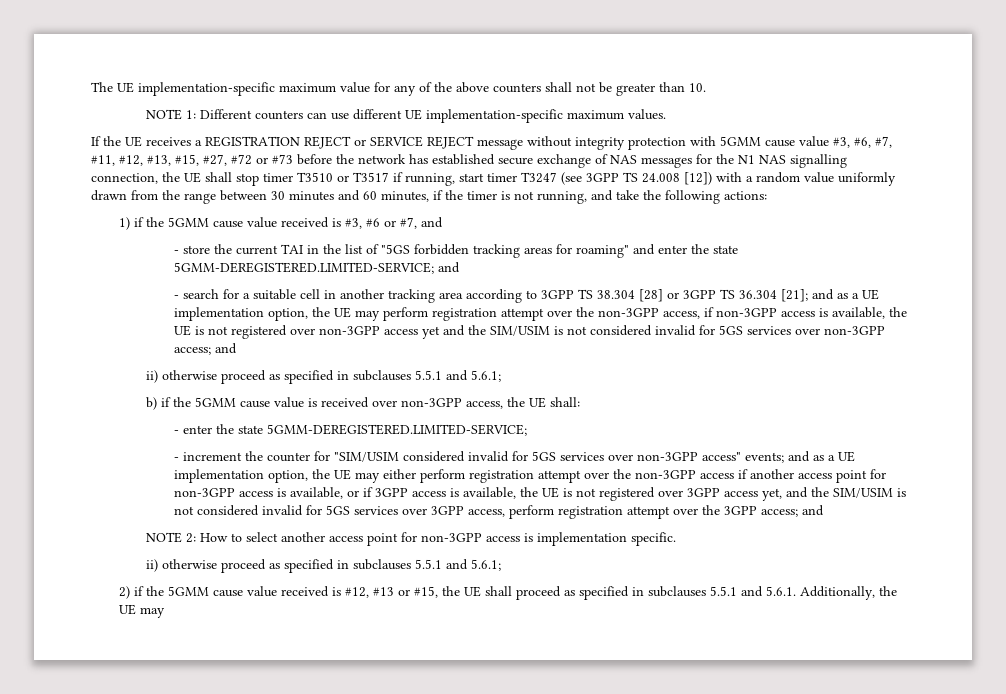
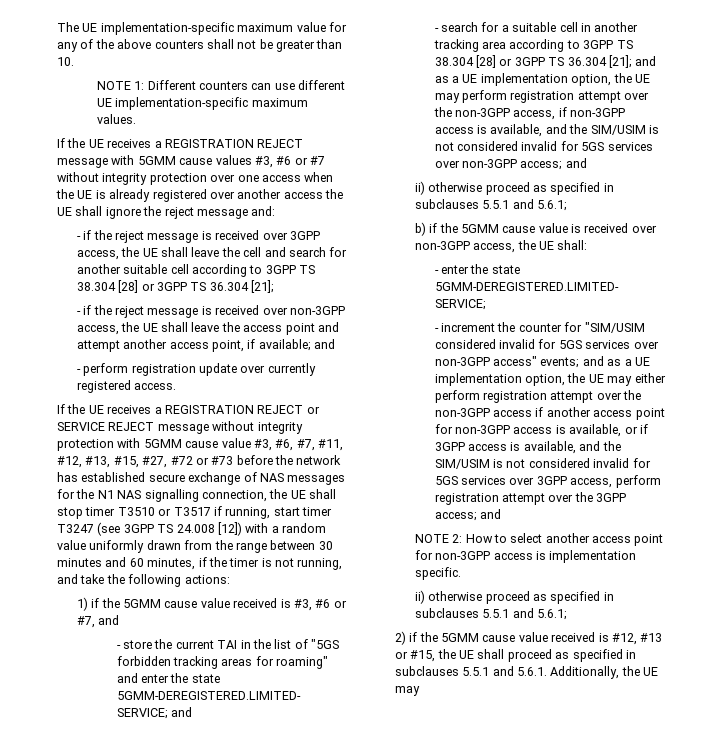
+ If the UE receives a REGISTRATION REJECT message with 5GMM cause values #3, #6 or #7 without integrity protection over one access when the UE is already registered over another access the UE shall ignore the reject message and:
+ - if the reject message is received over 3GPP access, the UE shall leave the cell and search for another suitable cell according to 3GPP TS 38.304 [28] or 3GPP TS 36.304 [21];
+ - if the reject message is received over non-3GPP access, the UE shall leave the access point and attempt another access point, if available; and
+ - perform registration update over currently registered access.
- - search for a suitable cell in another tracking area according to 3GPP TS 38.304 [28] or 3GPP TS 36.304 [21]; and as a UE implementation option, the UE may perform registration attempt over the non-3GPP access, if non-3GPP access is available, the UE is not registered over non-3GPP access yet and the SIM/USIM is not considered invalid for 5GS services over non-3GPP access; and
+ - search for a suitable cell in another tracking area according to 3GPP TS 38.304 [28] or 3GPP TS 36.304 [21]; and as a UE implementation option, the UE may perform registration attempt over the non-3GPP access, if non-3GPP access is available, and the SIM/USIM is not considered invalid for 5GS services over non-3GPP access; and
- and as a UE implementation option, the UE may either perform registration attempt over the non-3GPP access if another access point for non-3GPP access is available, or if 3GPP access is available, the UE is not registered over 3GPP access yet, and the SIM/USIM is not considered invalid for 5GS services over 3GPP access, perform registration attempt over the 3GPP access;
+ and as a UE implementation option, the UE may either perform registration attempt over the non-3GPP access if another access point for non-3GPP access is available, or if 3GPP access is available, and the SIM/USIM is not considered invalid for 5GS services over 3GPP access, perform registration attempt over the 3GPP access;

